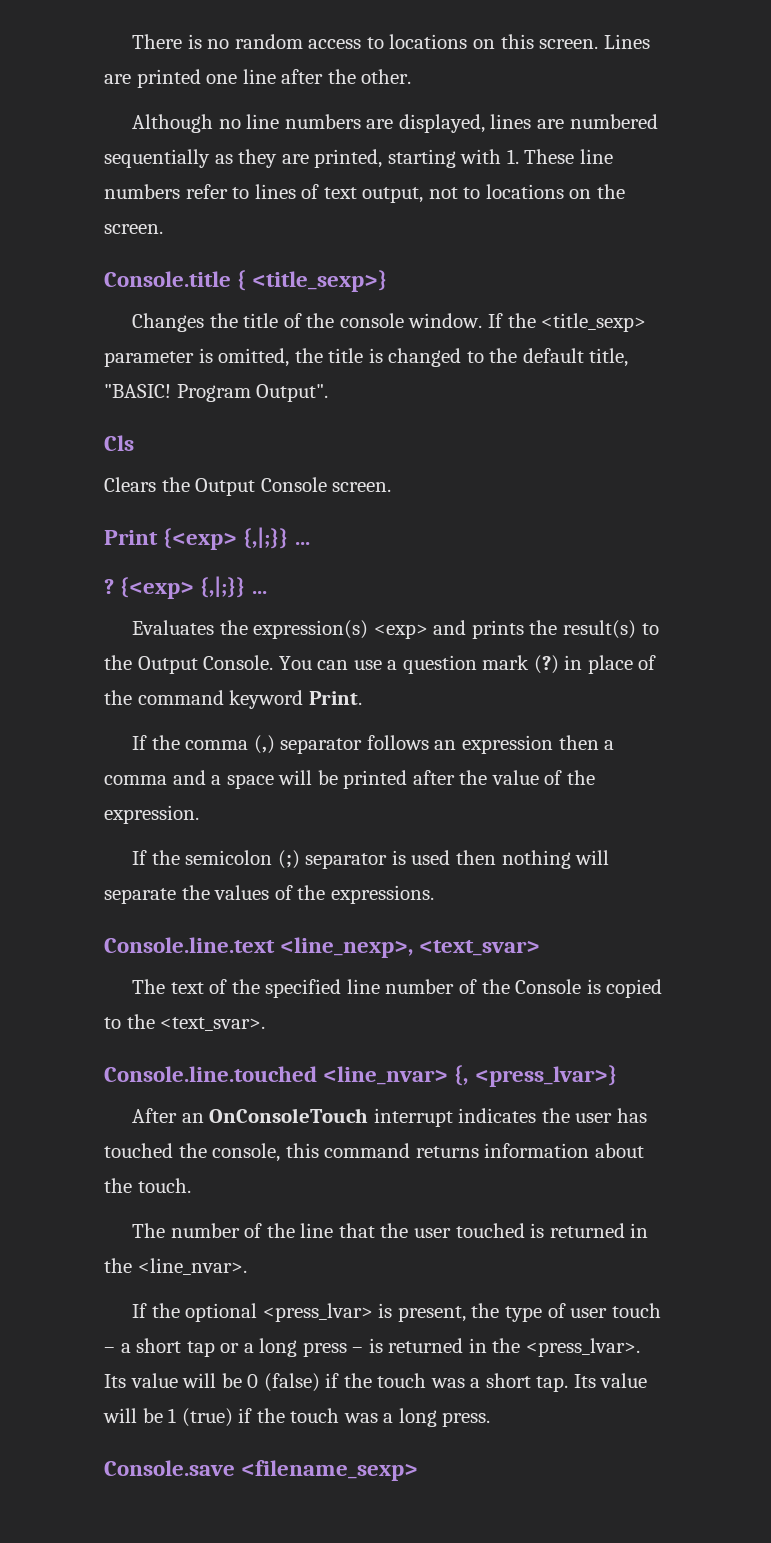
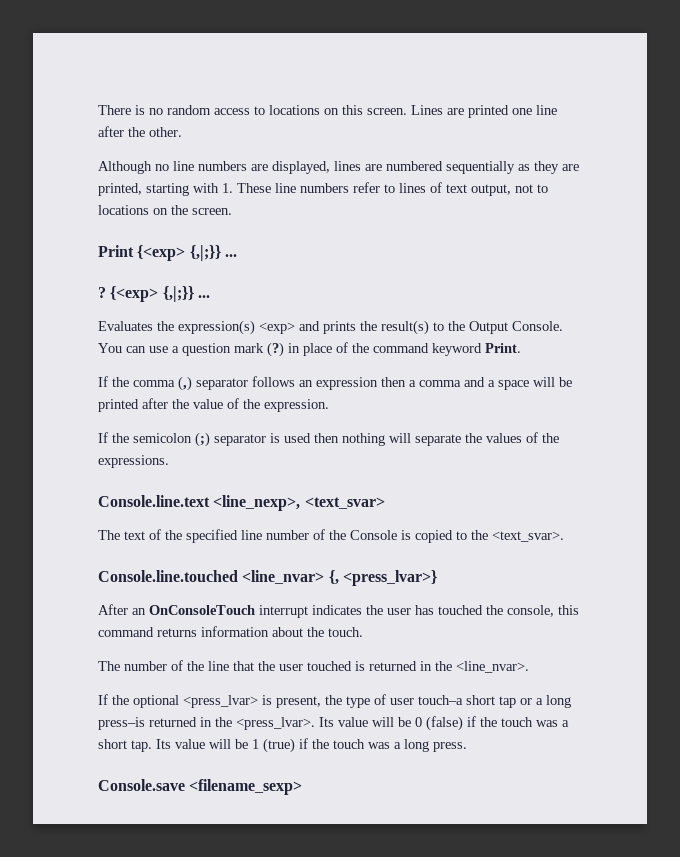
- Console.title { <title_sexp>}
- Changes the title of the console window. If the <title_sexp> parameter is omitted, the title is changed to the default title, "BASIC! Program Output".
- Cls
- Clears the Output Console screen.
- If the optional <press_lvar> is present, the type of user touch – a short tap or a long press – is returned in the <press_lvar>.
+ If the optional <press_lvar> is present, the type of user touch–a short tap or a long press–is returned in the <press_lvar>.

